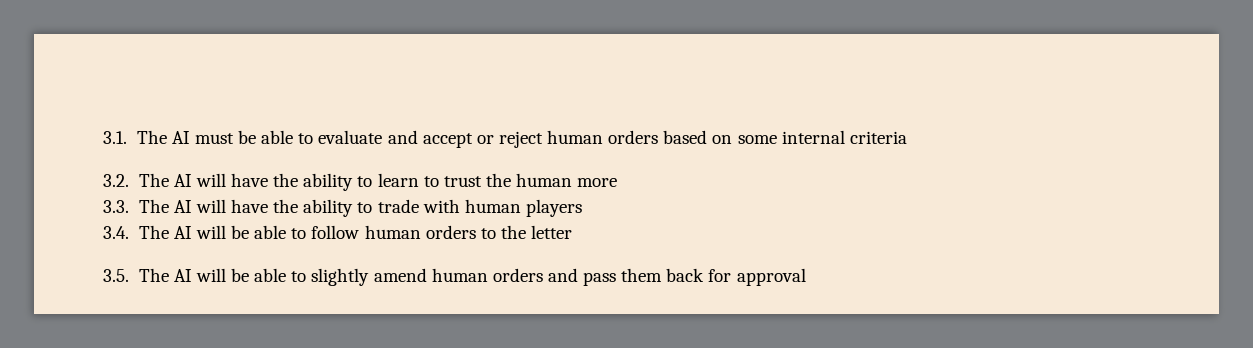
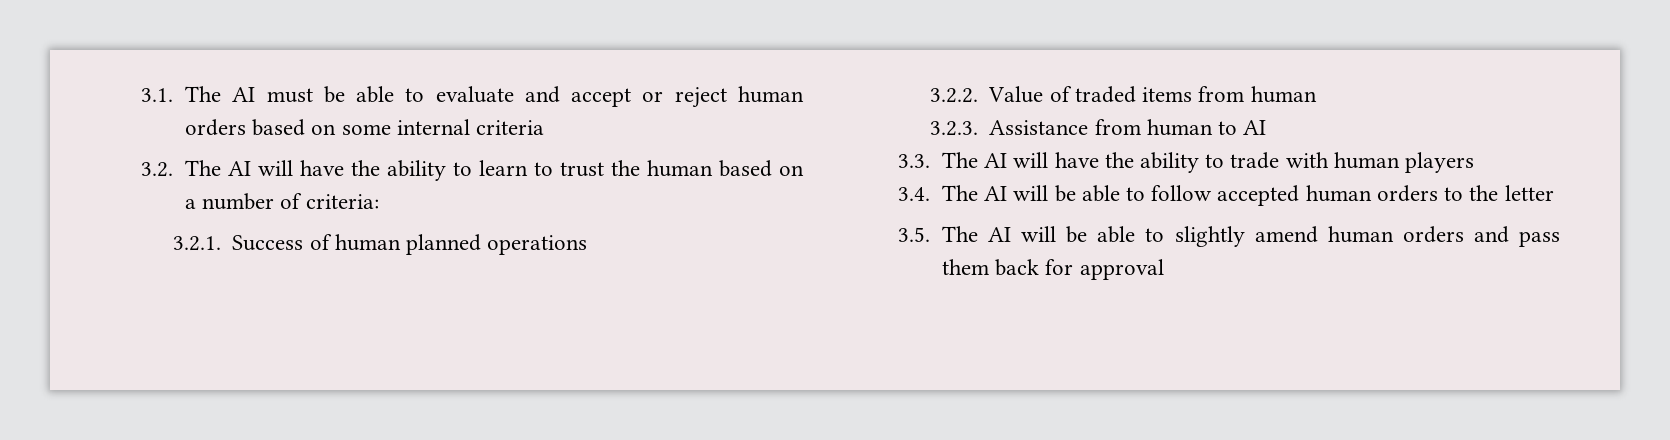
- 3.2. The AI will have the ability to learn to trust the human more
+ 3.2. The AI will have the ability to learn to trust the human based on a number of criteria:
+ 3.2.1. Success of human planned operations
+ 3.2.2. Value of traded items from human
+ 3.2.3. Assistance from human to AI
- 3.4. The AI will be able to follow human orders to the letter
+ 3.4. The AI will be able to follow accepted human orders to the letter

